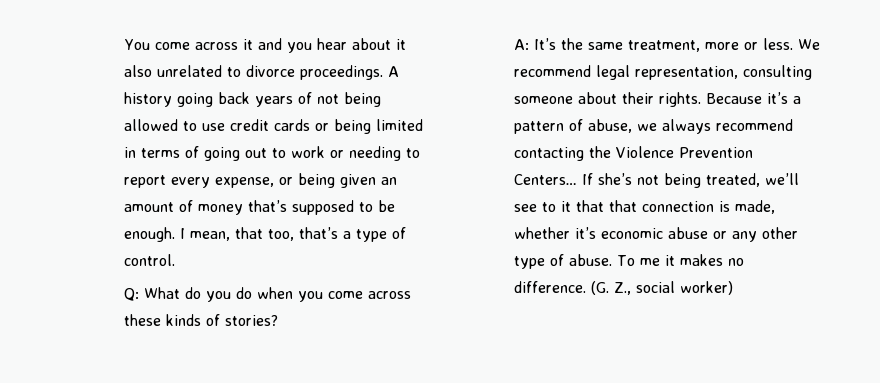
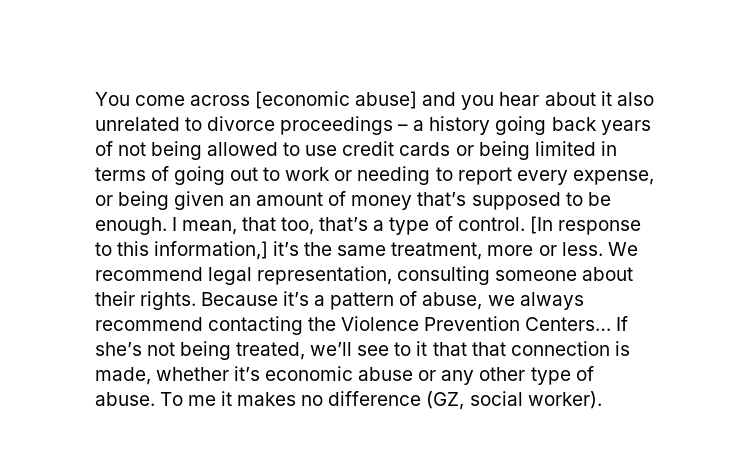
- You come across it and you hear about it also unrelated to divorce proceedings. A history going back years of not being allowed to use credit cards or being limited in terms of going out to work or needing to report every expense, or being given an amount of money that’s supposed to be enough.
+ You come across [economic abuse] and you hear about it also unrelated to divorce proceedings – a history going back years of not being allowed to use credit cards or being limited in terms of going out to work or needing to report every expense, or being given an amount of money that’s supposed to be enough.
- I mean, that too, that’s a type of control.
- Q: What do you do when you come across these kinds of stories?
- A: It’s the same treatment, more or less.
+ I mean, that too, that’s a type of control. [In response to this information,] it’s the same treatment, more or less.
- To me it makes no difference. (G. Z., social worker)
+ To me it makes no difference (GZ, social worker).

